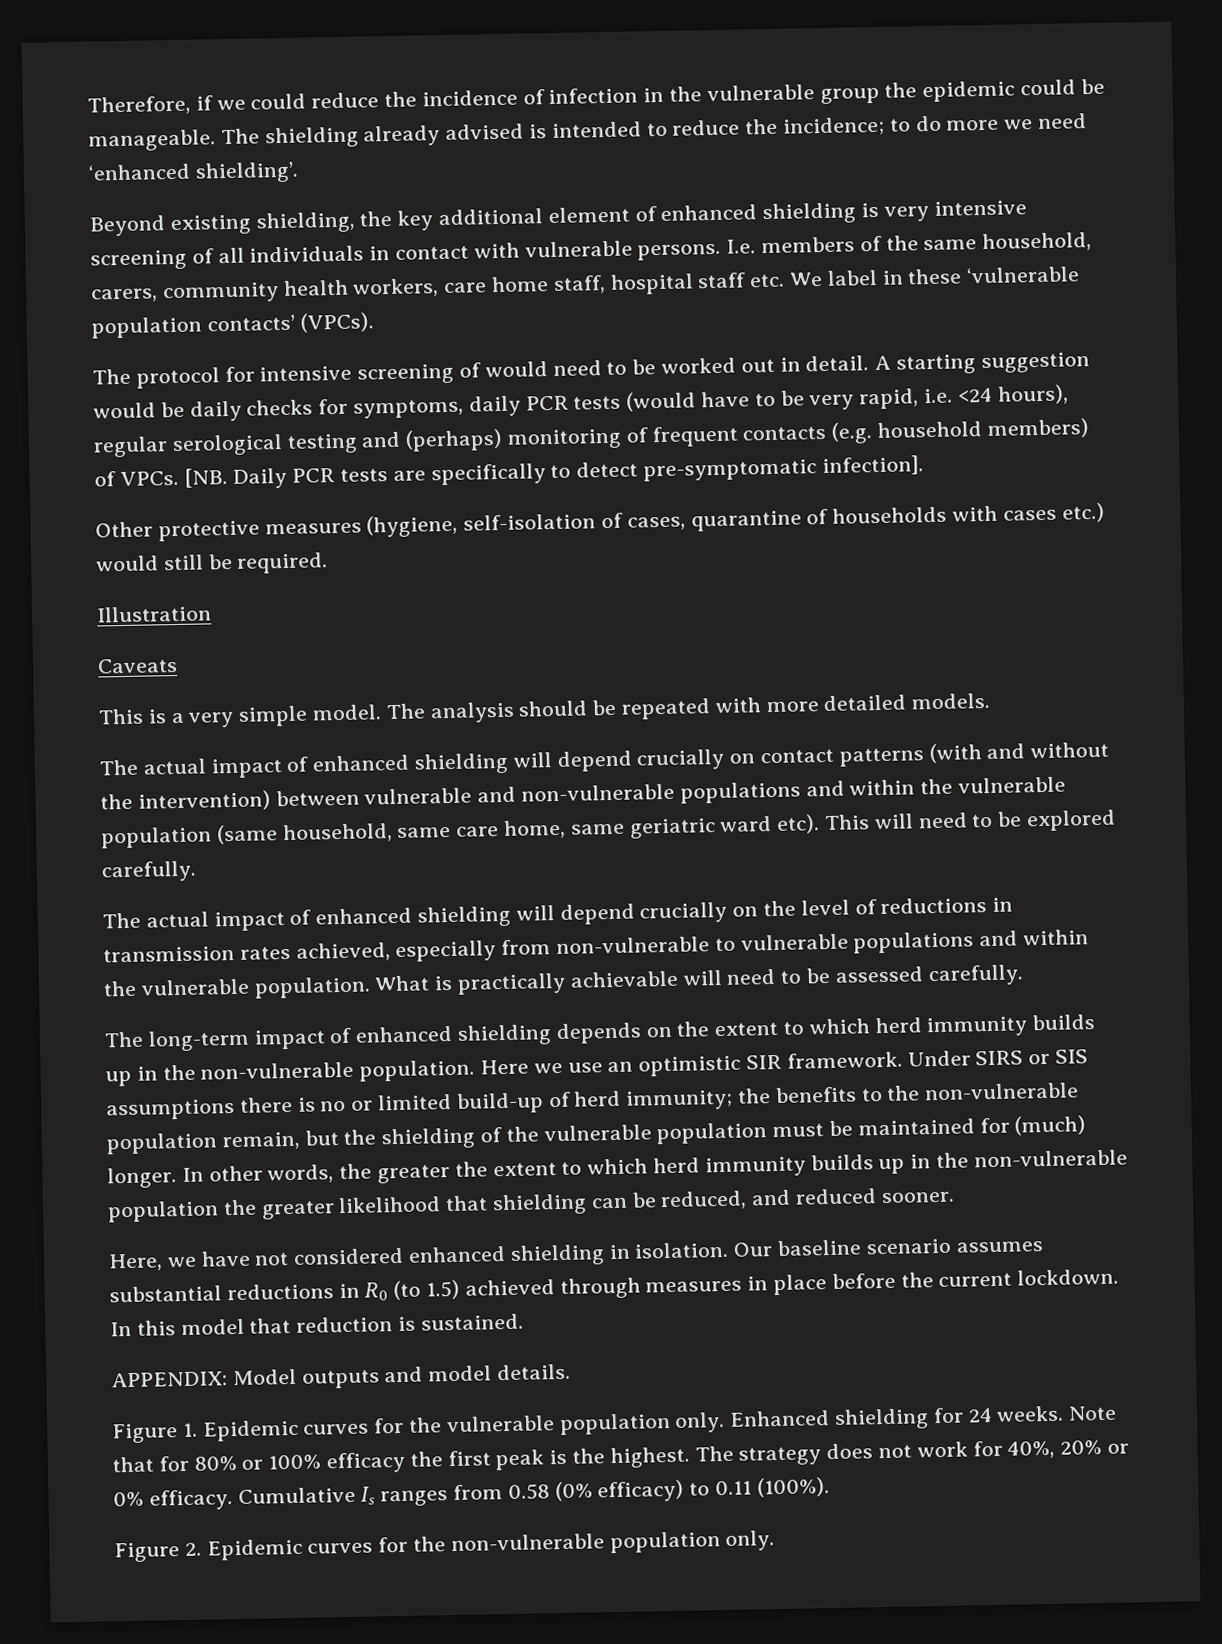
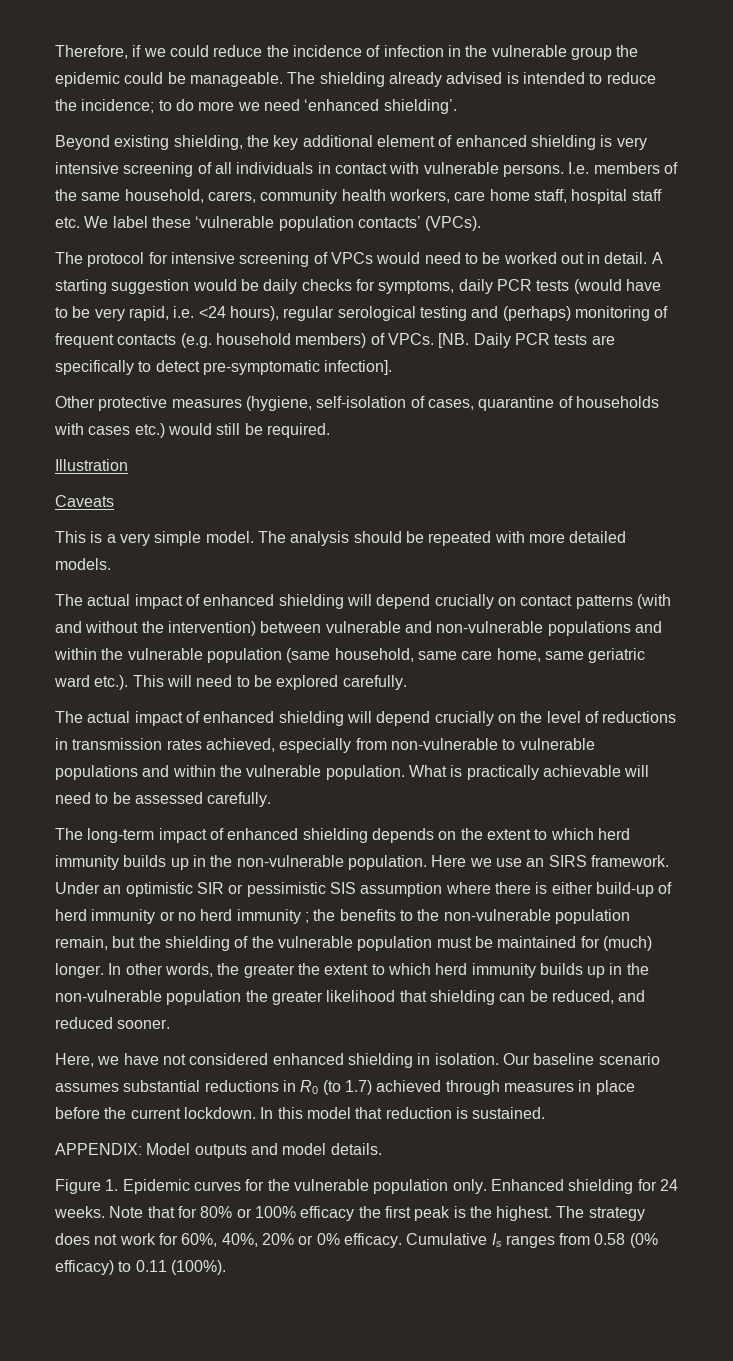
- I.e. members of the same household, carers, community health workers, care home staff, hospital staff etc. We label in these ‘vulnerable population contacts’ (VPCs).
+ I.e. members of the same household, carers, community health workers, care home staff, hospital staff etc. We label these ‘vulnerable population contacts’ (VPCs).
- The protocol for intensive screening of would need to be worked out in detail.
+ The protocol for intensive screening of VPCs would need to be worked out in detail.
- The actual impact of enhanced shielding will depend crucially on contact patterns (with and without the intervention) between vulnerable and non-vulnerable populations and within the vulnerable population (same household, same care home, same geriatric ward etc). This will need to be explored carefully.
+ The actual impact of enhanced shielding will depend crucially on contact patterns (with and without the intervention) between vulnerable and non-vulnerable populations and within the vulnerable population (same household, same care home, same geriatric ward etc.). This will need to be explored carefully.
- Here we use an optimistic SIR framework. Under SIRS or SIS assumptions there is no or limited build-up of herd immunity; the benefits to the non-vulnerable population remain, but the shielding of the vulnerable population must be maintained for (much) longer.
+ Here we use an SIRS framework. Under an optimistic SIR or pessimistic SIS assumption where there is either build-up of herd immunity or no herd immunity ; the benefits to the non-vulnerable population remain, but the shielding of the vulnerable population must be maintained for (much) longer.
- Our baseline scenario assumes substantial reductions in R0 (to 1.5) achieved through measures in place before the current lockdown.
+ Our baseline scenario assumes substantial reductions in R0 (to 1.7) achieved through measures in place before the current lockdown.
- The strategy does not work for 40%, 20% or 0% efficacy.
+ The strategy does not work for 60%, 40%, 20% or 0% efficacy.
- Figure 2. Epidemic curves for the non-vulnerable population only.

